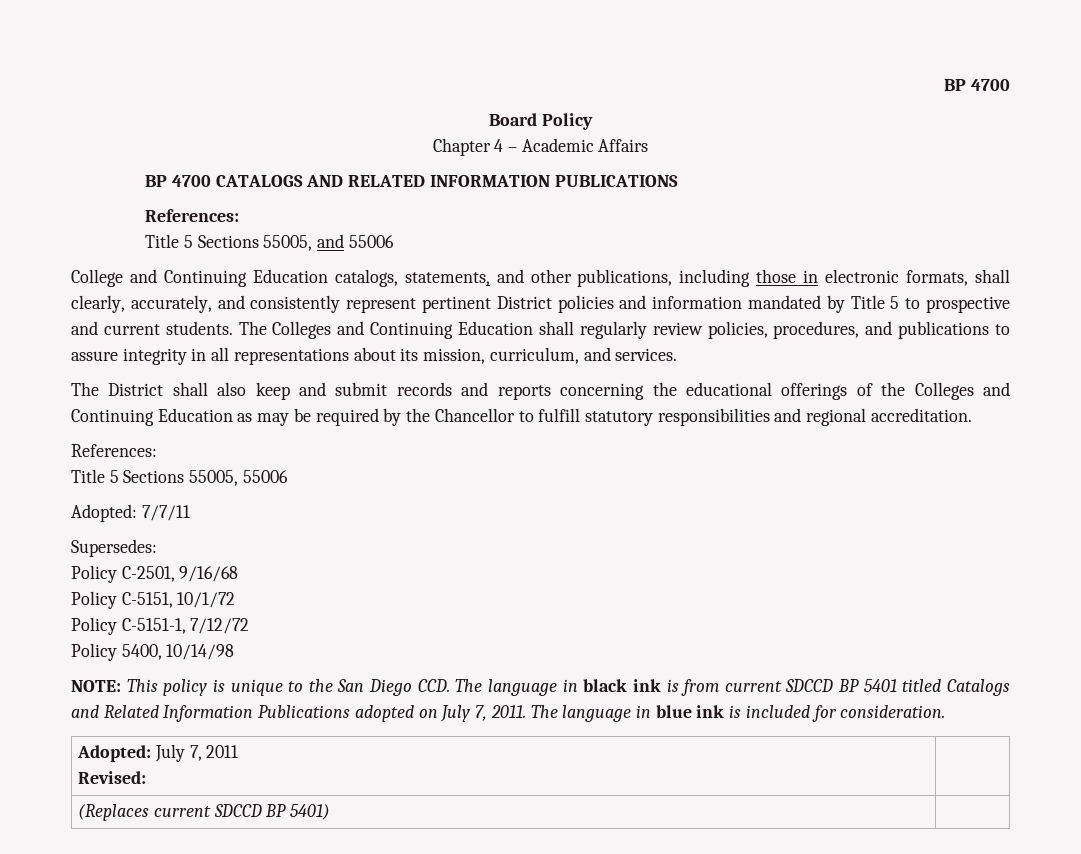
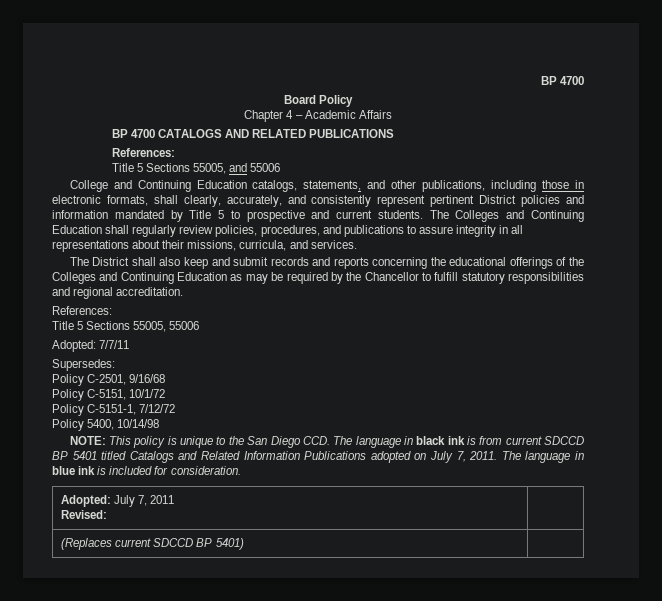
- BP 4700 CATALOGS AND RELATED INFORMATION PUBLICATIONS
+ BP 4700 CATALOGS AND RELATED PUBLICATIONS
- The Colleges and Continuing Education shall regularly review policies, procedures, and publications to assure integrity in all representations about its mission, curriculum, and services.
+ The Colleges and Continuing Education shall regularly review policies, procedures, and publications to assure integrity in all representations about their missions, curricula, and services.

